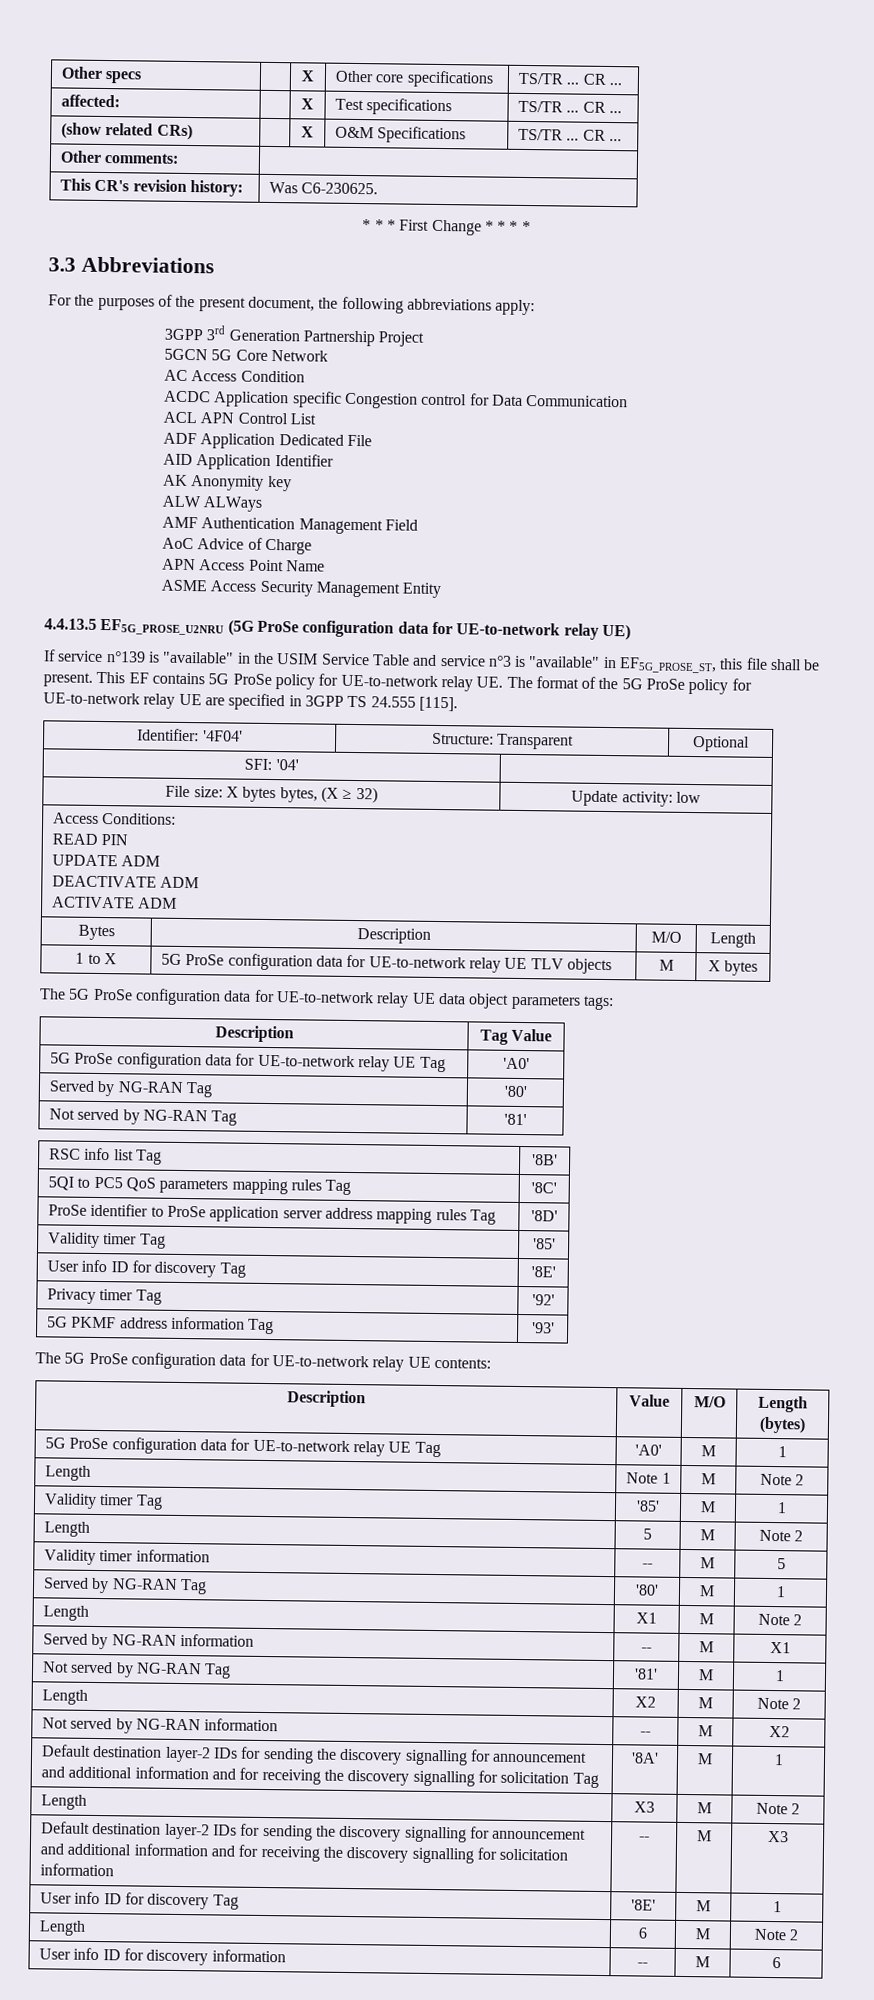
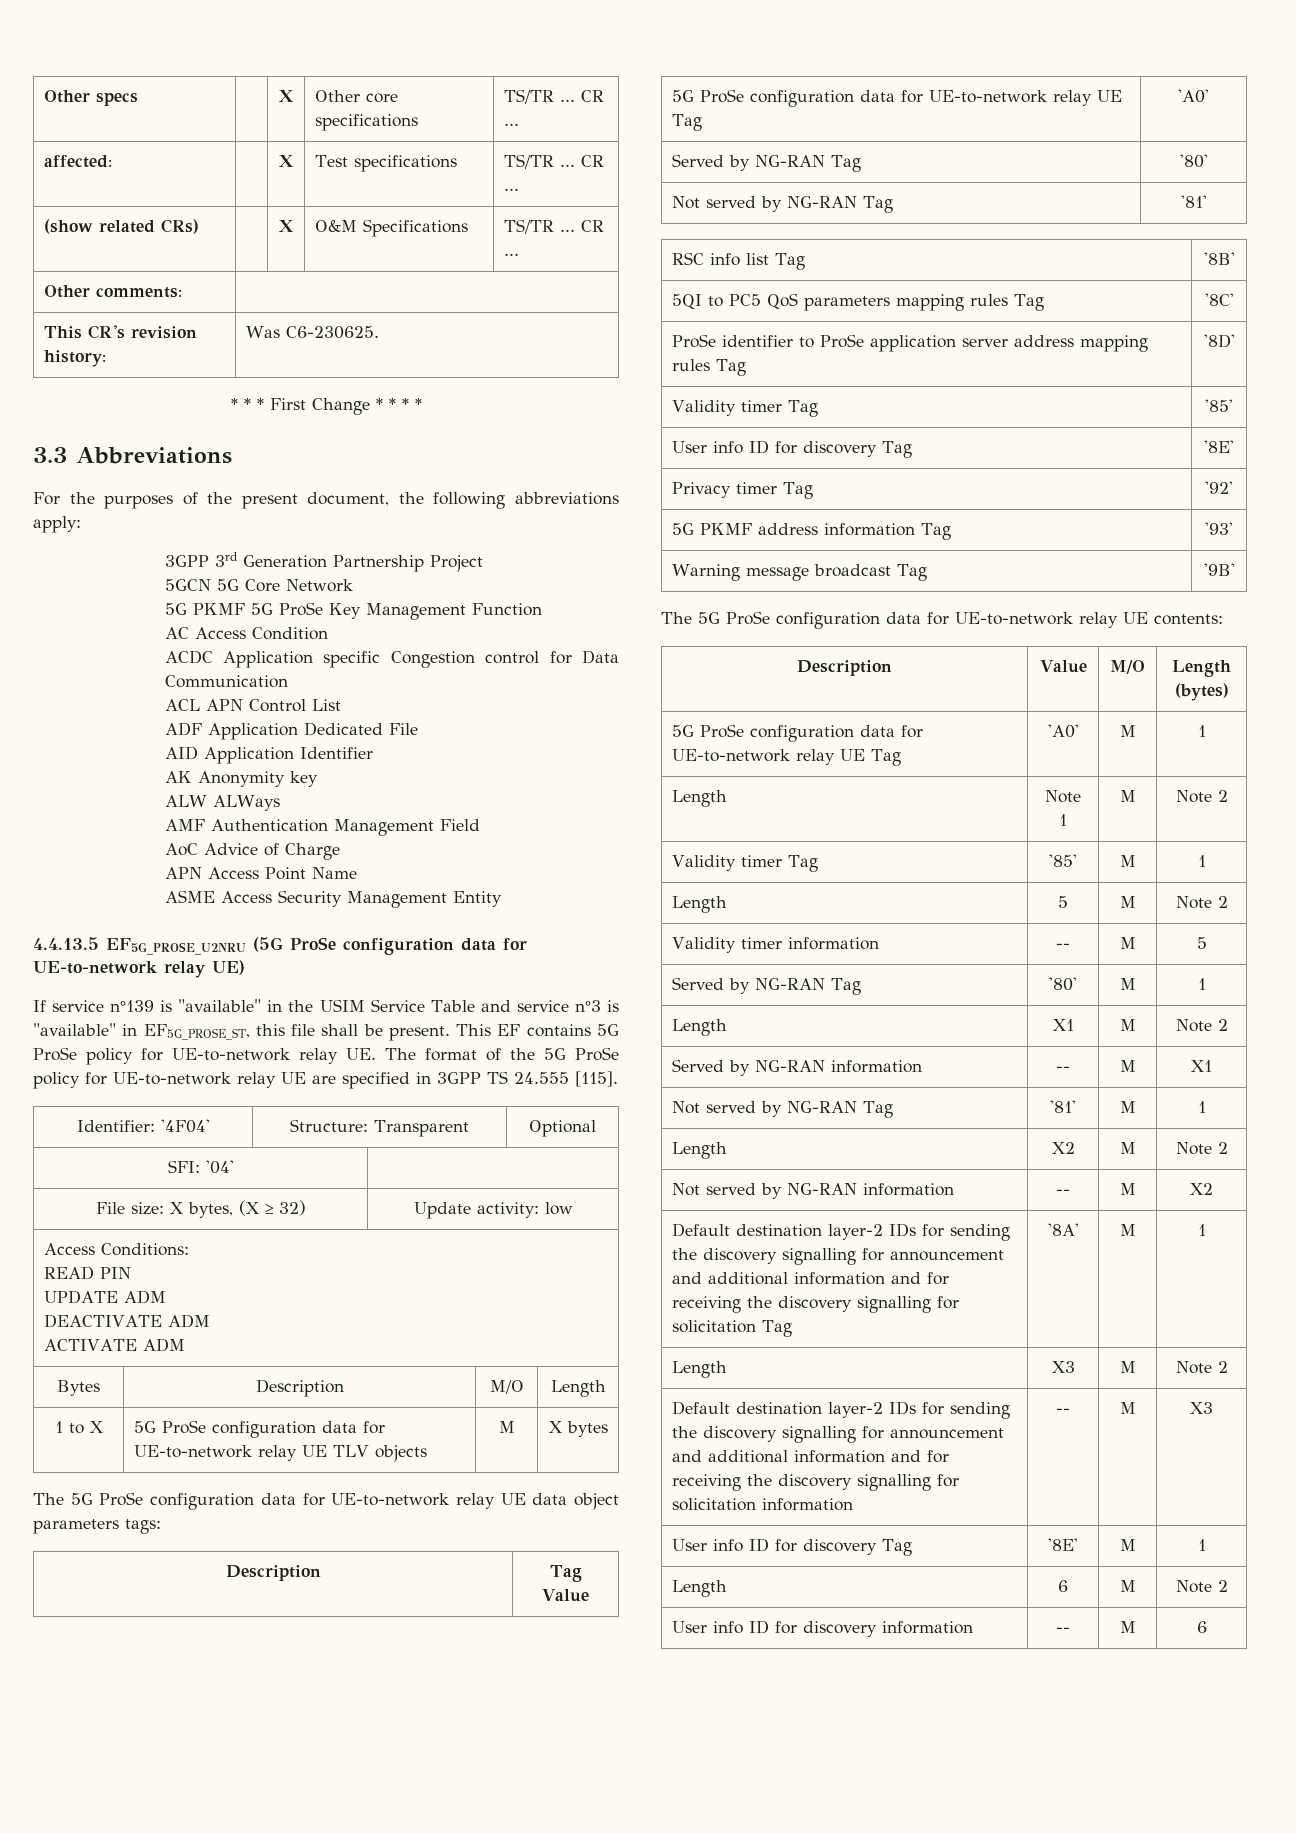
+ 5G PKMF 5G ProSe Key Management Function
- File size: X bytes bytes, (X ≥ 32) | Update activity: low
+ File size: X bytes, (X ≥ 32) | Update activity: low
+ Warning message broadcast Tag | '9B'

